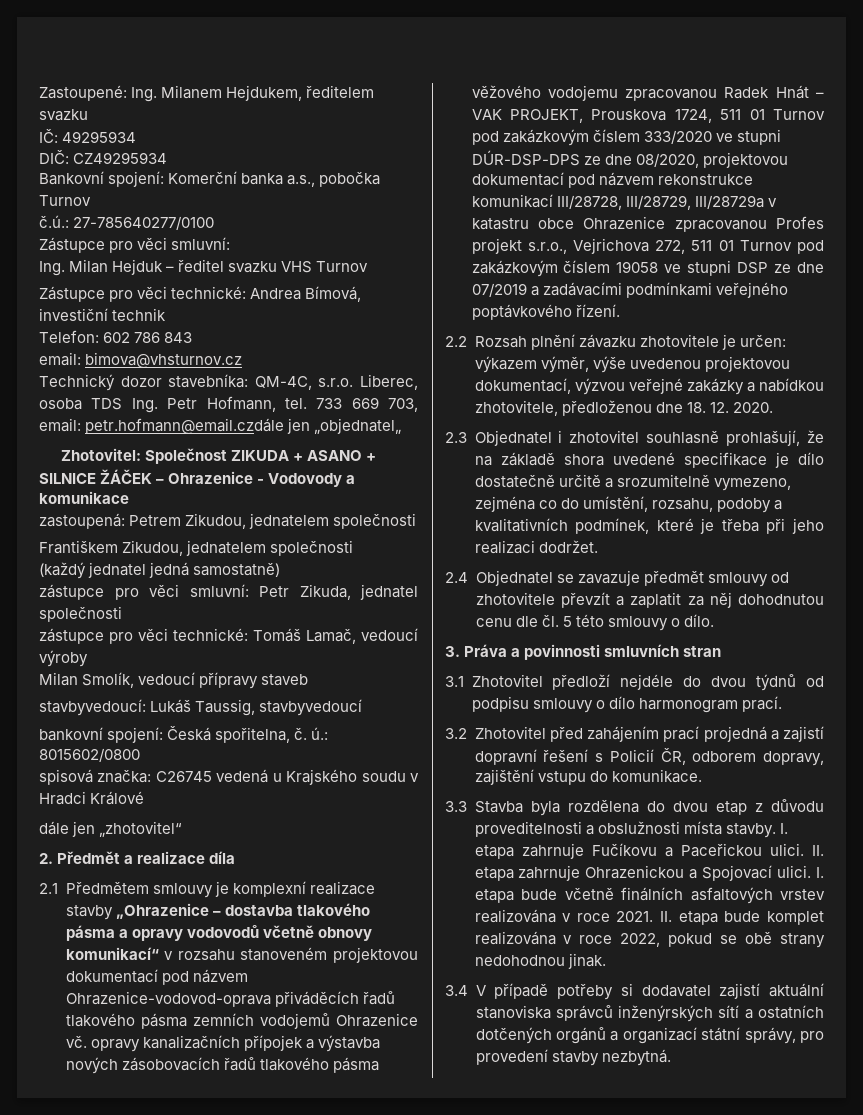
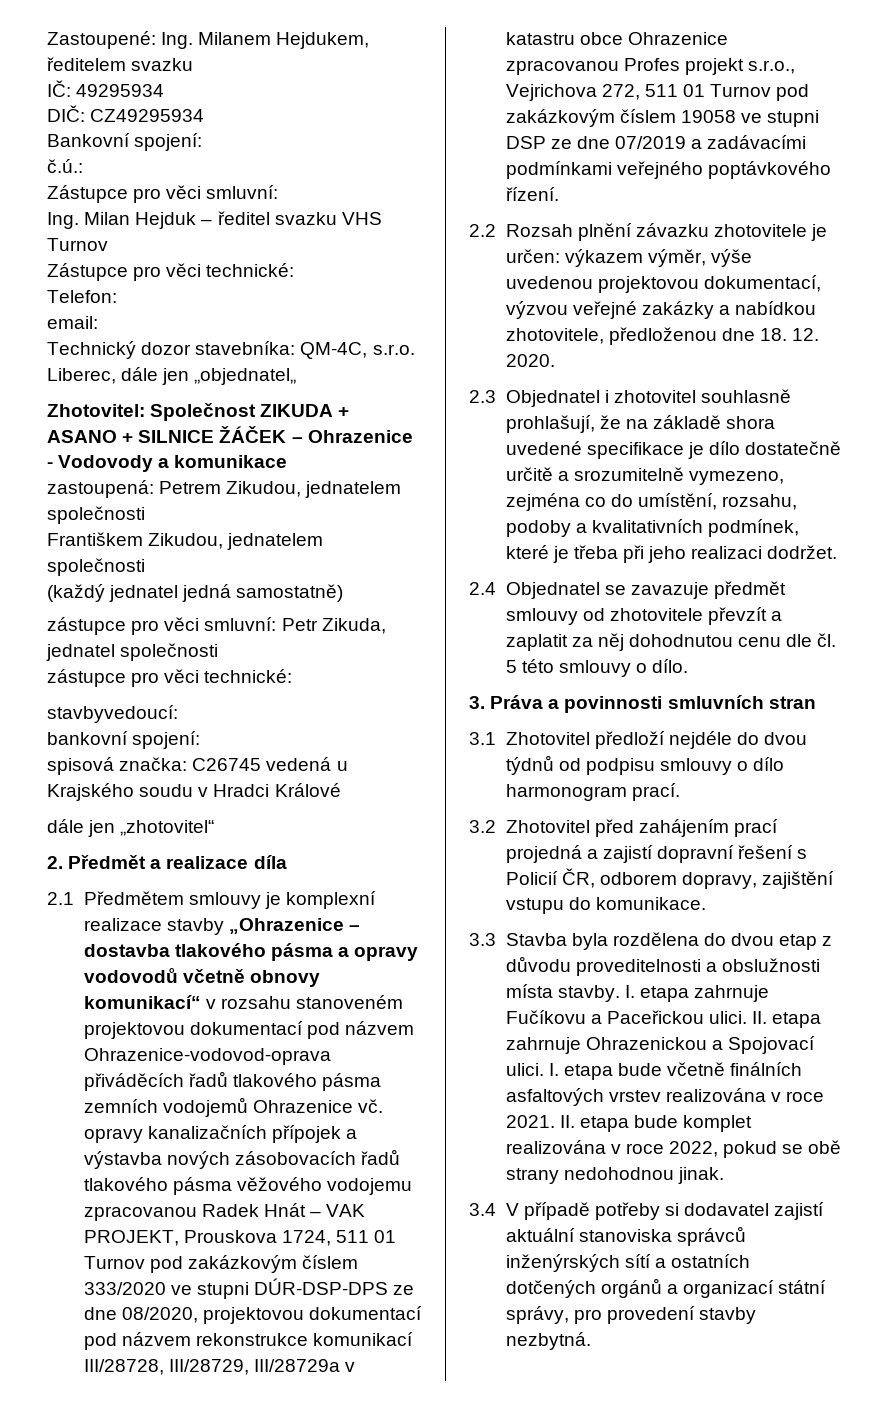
- Bankovní spojení: Komerční banka a.s., pobočka Turnov
+ Bankovní spojení:
- č.ú.: 27-785640277/0100
+ č.ú.:
- Zástupce pro věci technické: Andrea Bímová, investiční technik
- Telefon: 602 786 843
- email: bimova@vhsturnov.cz
+ Zástupce pro věci technické:
+ Telefon:
+ email:
- Technický dozor stavebníka: QM-4C, s.r.o. Liberec, osoba TDS Ing. Petr Hofmann, tel. 733 669 703, email: petr.hofmann@email.czdále jen „objednatel„
+ Technický dozor stavebníka: QM-4C, s.r.o. Liberec, dále jen „objednatel„
- zástupce pro věci technické: Tomáš Lamač, vedoucí výroby
- Milan Smolík, vedoucí přípravy staveb
- stavbyvedoucí: Lukáš Taussig, stavbyvedoucí
- bankovní spojení: Česká spořitelna, č. ú.: 8015602/0800
+ zástupce pro věci technické:
+ stavbyvedoucí:
+ bankovní spojení:

